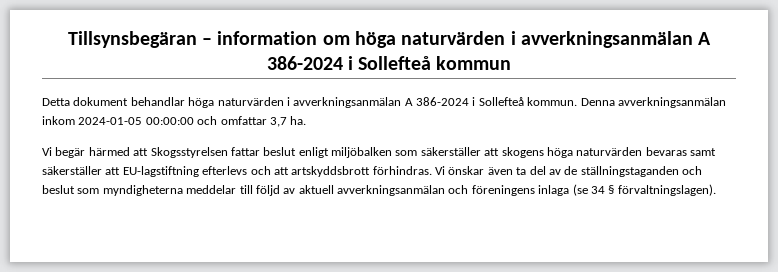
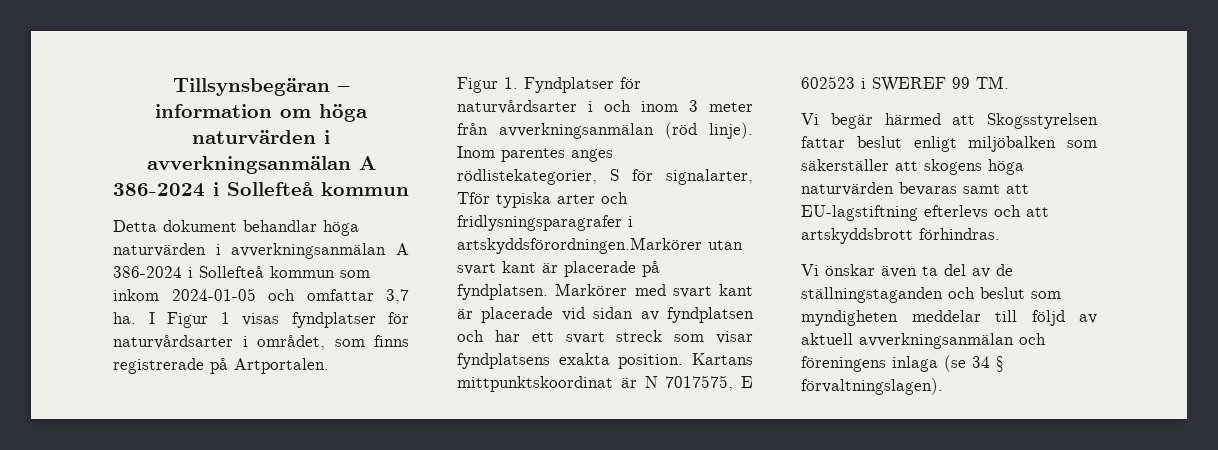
- Detta dokument behandlar höga naturvärden i avverkningsanmälan A 386-2024 i Sollefteå kommun. Denna avverkningsanmälan inkom 2024-01-05 00:00:00 och omfattar 3,7 ha.
+ Detta dokument behandlar höga naturvärden i avverkningsanmälan A 386-2024 i Sollefteå kommun som inkom 2024-01-05 och omfattar 3,7 ha. I Figur 1 visas fyndplatser för naturvårdsarter i området, som finns registrerade på Artportalen.
+ Figur 1. Fyndplatser för naturvårdsarter i och inom 3 meter från avverkningsanmälan (röd linje). Inom parentes anges rödlistekategorier, S för signalarter, Tför typiska arter och fridlysningsparagrafer i artskyddsförordningen.Markörer utan svart kant är placerade på fyndplatsen. Markörer med svart kant är placerade vid sidan av fyndplatsen och har ett svart streck som visar fyndplatsens exakta position. Kartans mittpunktskoordinat är N 7017575, E 602523 i SWEREF 99 TM.
- Vi begär härmed att Skogsstyrelsen fattar beslut enligt miljöbalken som säkerställer att skogens höga naturvärden bevaras samt säkerställer att EU-lagstiftning efterlevs och att artskyddsbrott förhindras. Vi önskar även ta del av de ställningstaganden och beslut som myndigheterna meddelar till följd av aktuell avverkningsanmälan och föreningens inlaga (se 34 § förvaltningslagen).
+ Vi begär härmed att Skogsstyrelsen fattar beslut enligt miljöbalken som säkerställer att skogens höga naturvärden bevaras samt att EU-lagstiftning efterlevs och att artskyddsbrott förhindras.
+ Vi önskar även ta del av de ställningstaganden och beslut som myndigheten meddelar till följd av aktuell avverkningsanmälan och föreningens inlaga (se 34 § förvaltningslagen).

